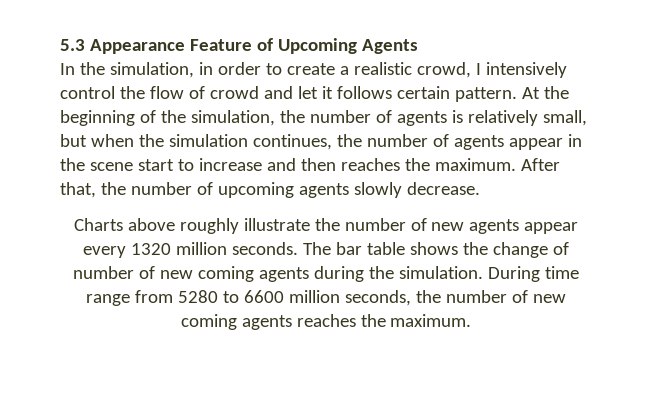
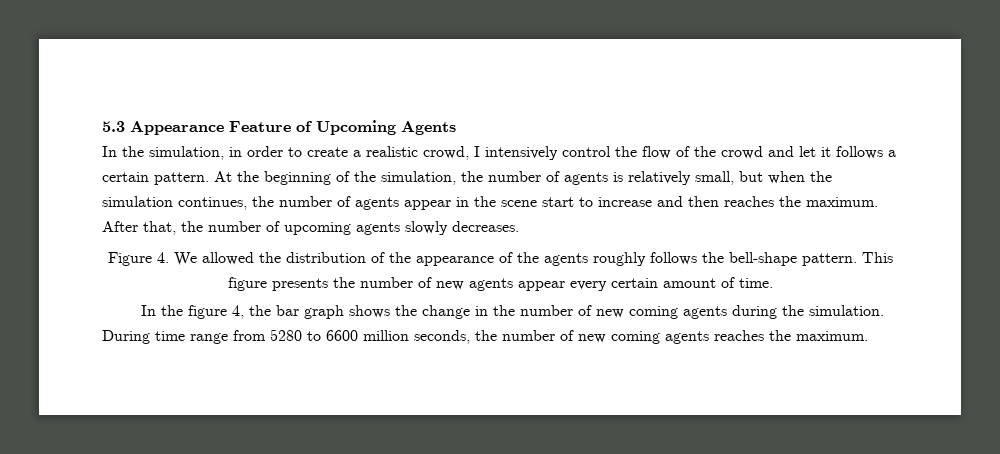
- In the simulation, in order to create a realistic crowd, I intensively control the flow of crowd and let it follows certain pattern.
+ In the simulation, in order to create a realistic crowd, I intensively control the flow of the crowd and let it follows a certain pattern.
- After that, the number of upcoming agents slowly decrease.
- Charts above roughly illustrate the number of new agents appear every 1320 million seconds. The bar table shows the change of number of new coming agents during the simulation.
+ After that, the number of upcoming agents slowly decreases.
+ Figure 4. We allowed the distribution of the appearance of the agents roughly follows the bell-shape pattern. This figure presents the number of new agents appear every certain amount of time.
+ In the figure 4, the bar graph shows the change in the number of new coming agents during the simulation.

